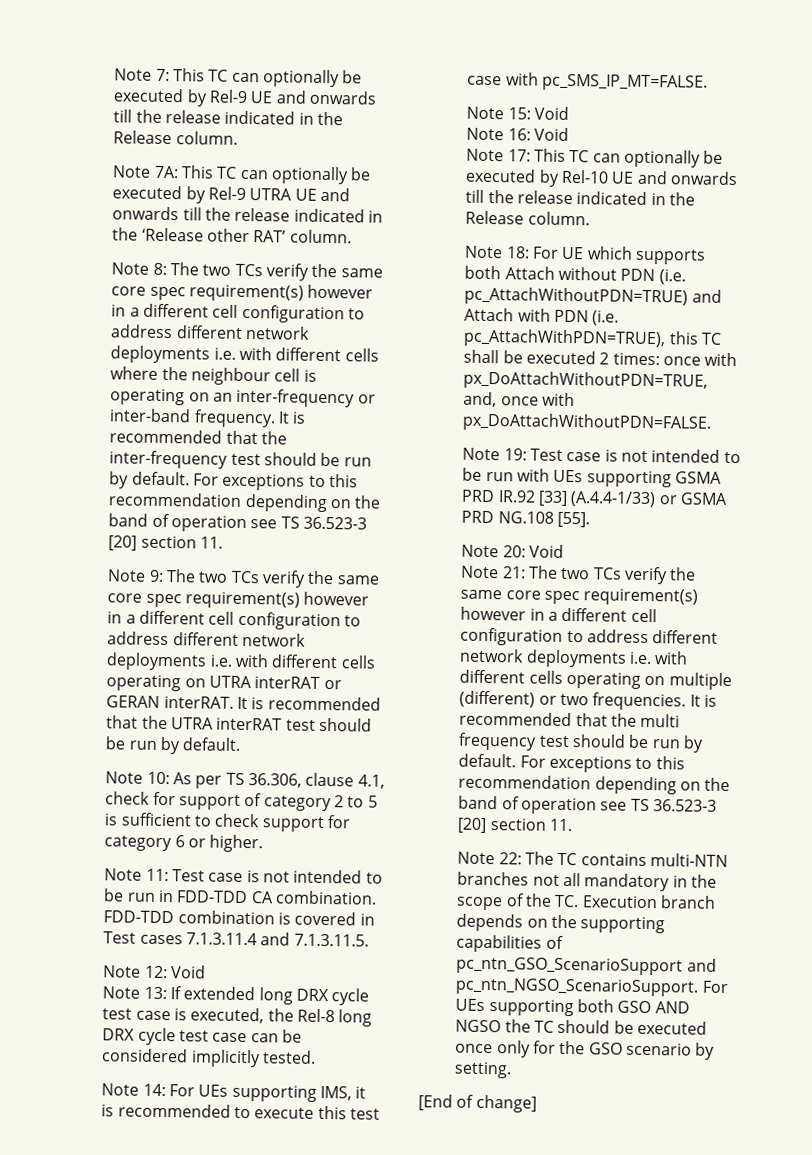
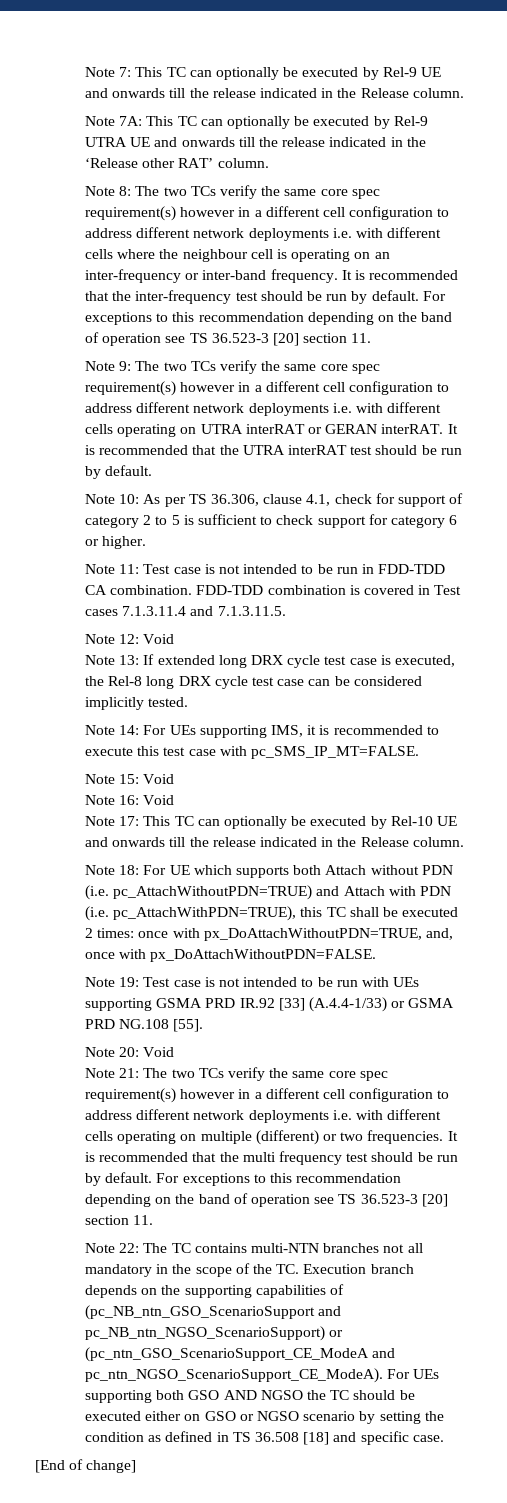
- Note 22: The TC contains multi-NTN branches not all mandatory in the scope of the TC. Execution branch depends on the supporting capabilities of pc_ntn_GSO_ScenarioSupport and pc_ntn_NGSO_ScenarioSupport.
+ Note 22: The TC contains multi-NTN branches not all mandatory in the scope of the TC. Execution branch depends on the supporting capabilities of (pc_NB_ntn_GSO_ScenarioSupport and pc_NB_ntn_NGSO_ScenarioSupport) or (pc_ntn_GSO_ScenarioSupport_CE_ModeA and pc_ntn_NGSO_ScenarioSupport_CE_ModeA).
- For UEs supporting both GSO AND NGSO the TC should be executed once only for the GSO scenario by setting.
+ For UEs supporting both GSO AND NGSO the TC should be executed either on GSO or NGSO scenario by setting the condition as defined in TS 36.508 [18] and specific case.

